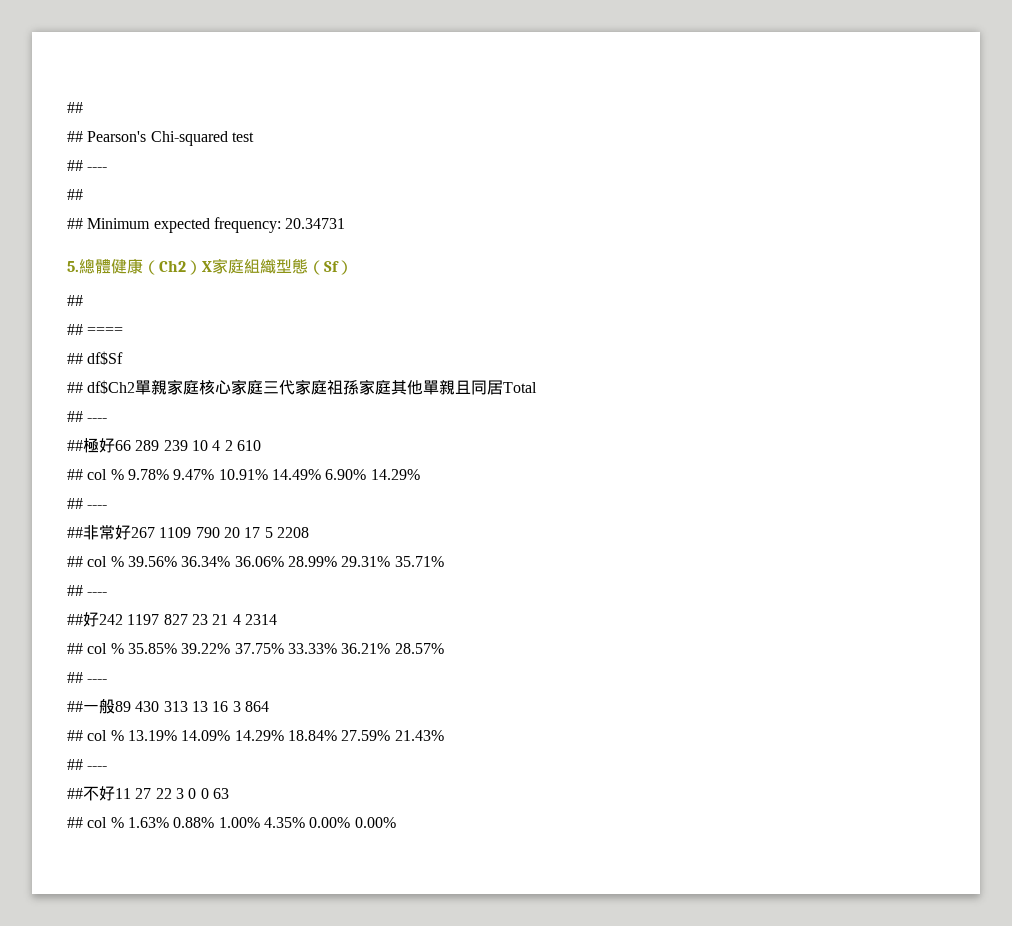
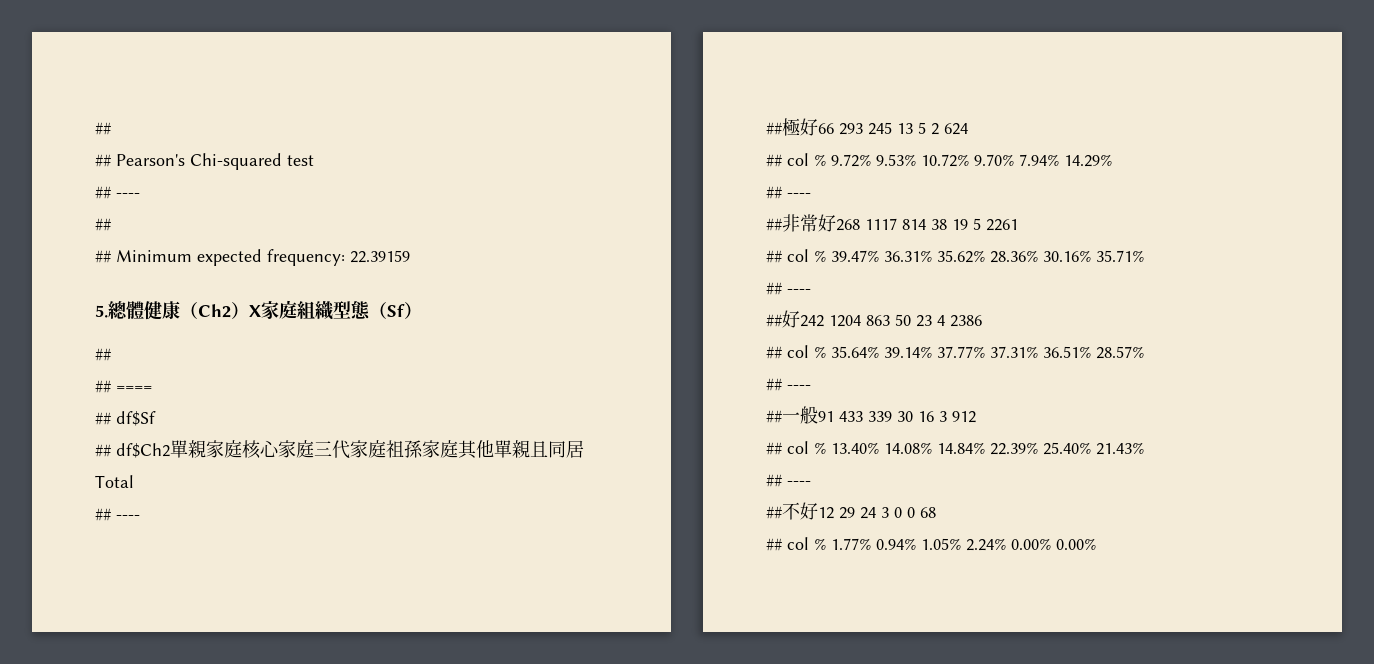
- ## Minimum expected frequency: 20.34731
+ ## Minimum expected frequency: 22.39159
- ##極好66 289 239 10 4 2 610
- ## col % 9.78% 9.47% 10.91% 14.49% 6.90% 14.29%
+ ##極好66 293 245 13 5 2 624
+ ## col % 9.72% 9.53% 10.72% 9.70% 7.94% 14.29%
- ##非常好267 1109 790 20 17 5 2208
- ## col % 39.56% 36.34% 36.06% 28.99% 29.31% 35.71%
+ ##非常好268 1117 814 38 19 5 2261
+ ## col % 39.47% 36.31% 35.62% 28.36% 30.16% 35.71%
- ##好242 1197 827 23 21 4 2314
- ## col % 35.85% 39.22% 37.75% 33.33% 36.21% 28.57%
+ ##好242 1204 863 50 23 4 2386
+ ## col % 35.64% 39.14% 37.77% 37.31% 36.51% 28.57%
- ##一般89 430 313 13 16 3 864
- ## col % 13.19% 14.09% 14.29% 18.84% 27.59% 21.43%
+ ##一般91 433 339 30 16 3 912
+ ## col % 13.40% 14.08% 14.84% 22.39% 25.40% 21.43%
- ##不好11 27 22 3 0 0 63
- ## col % 1.63% 0.88% 1.00% 4.35% 0.00% 0.00%
+ ##不好12 29 24 3 0 0 68
+ ## col % 1.77% 0.94% 1.05% 2.24% 0.00% 0.00%

